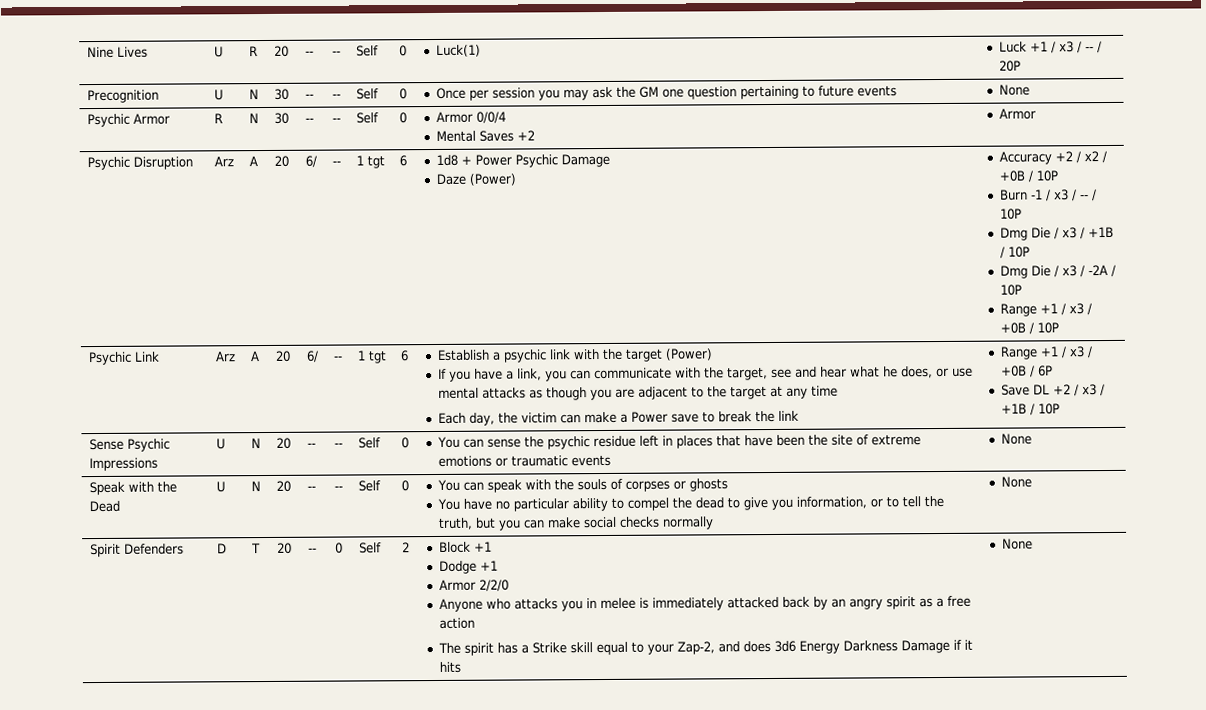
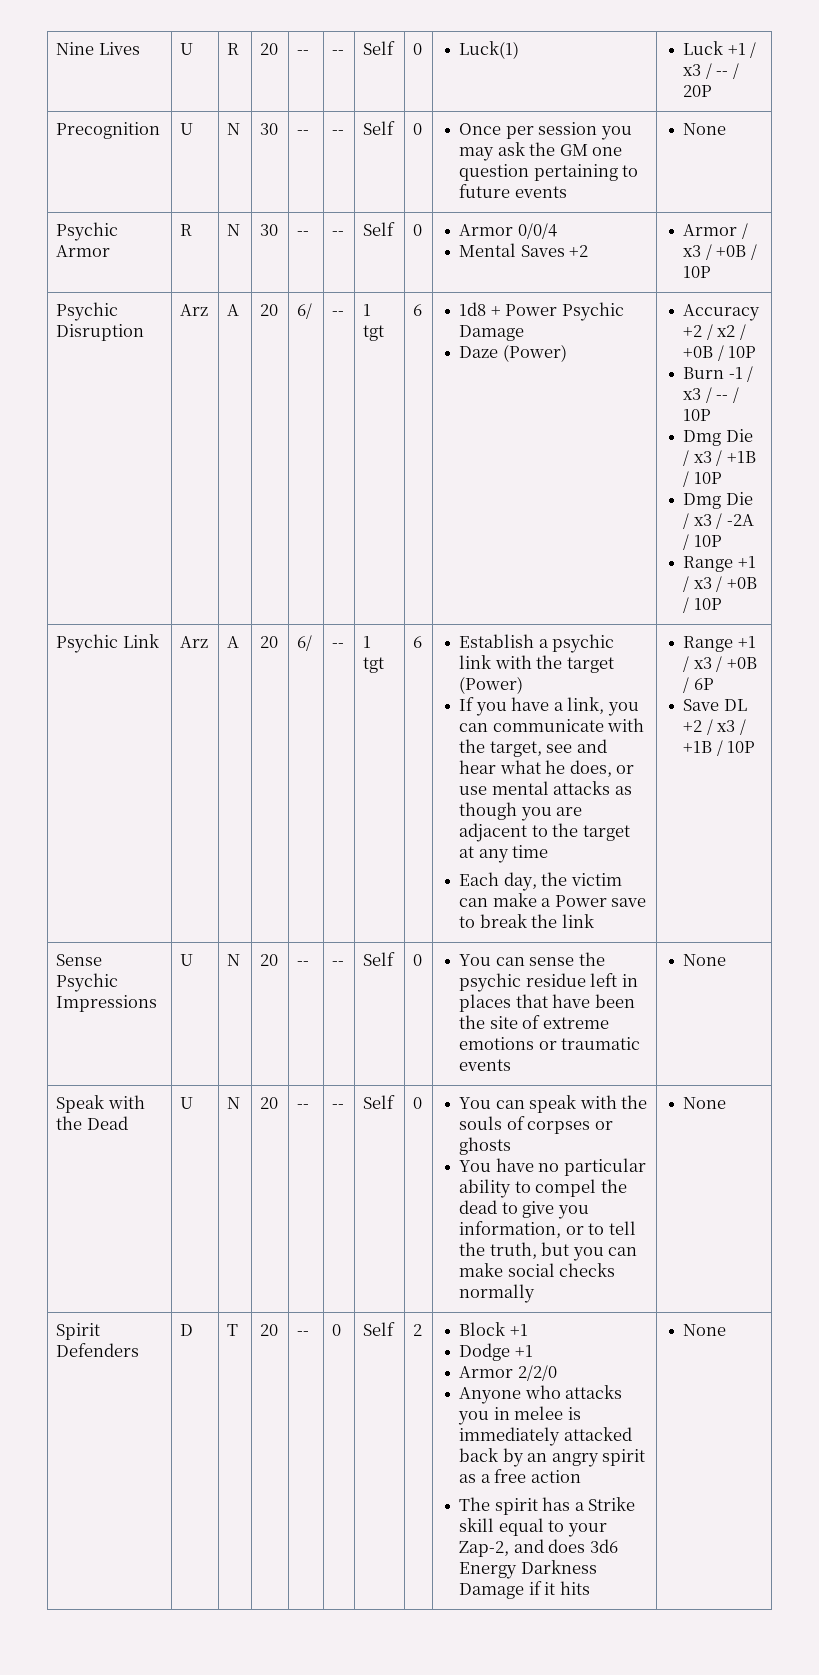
  Psychic Armor | R | N | 30 | -- | -- | Self | 0 | Armor 0/0/4
- Mental Saves +2 | Armor
+ Mental Saves +2 | Armor / x3 / +0B / 10P

